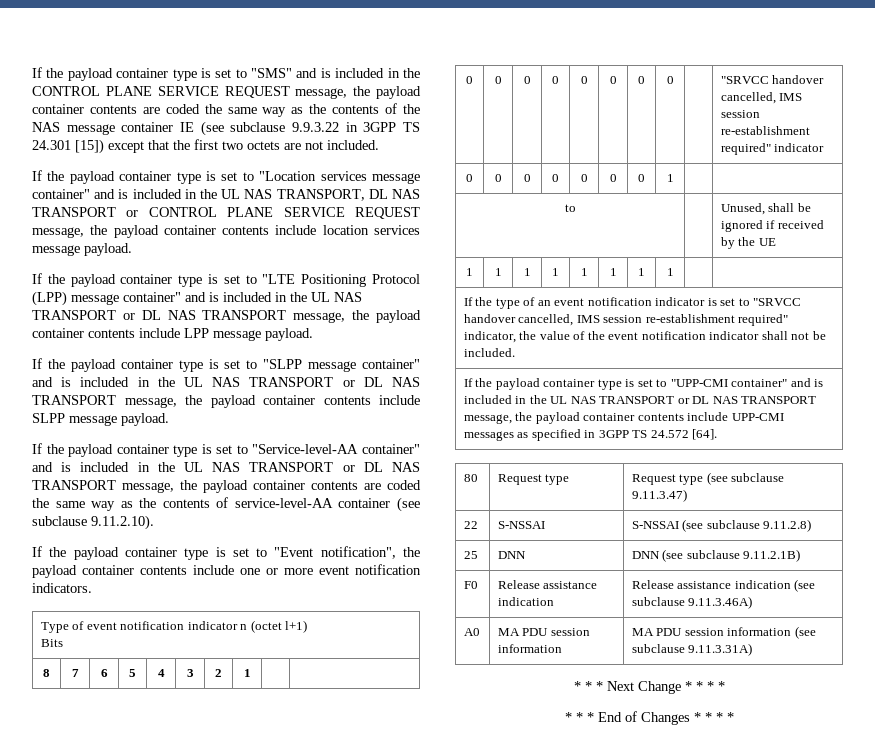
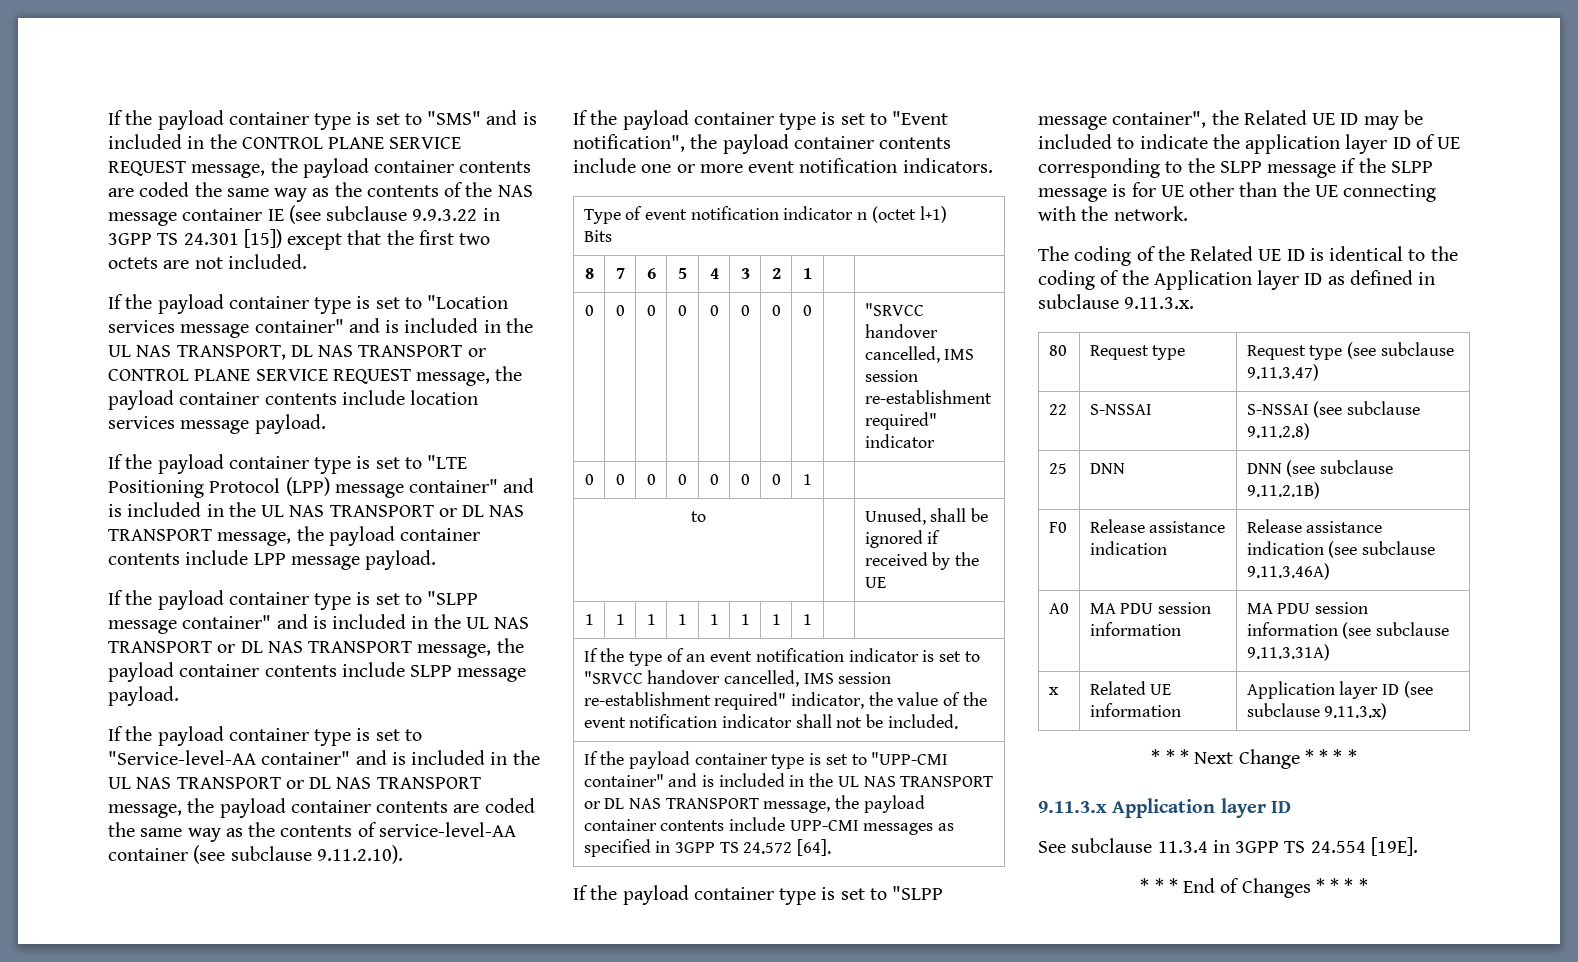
+ If the payload container type is set to "SLPP message container", the Related UE ID may be included to indicate the application layer ID of UE corresponding to the SLPP message if the SLPP message is for UE other than the UE connecting with the network.
+ The coding of the Related UE ID is identical to the coding of the Application layer ID as defined in subclause 9.11.3.x.
+ x | Related UE information | Application layer ID (see subclause 9.11.3.x)
+ 9.11.3.x Application layer ID
+ See subclause 11.3.4 in 3GPP TS 24.554 [19E].

